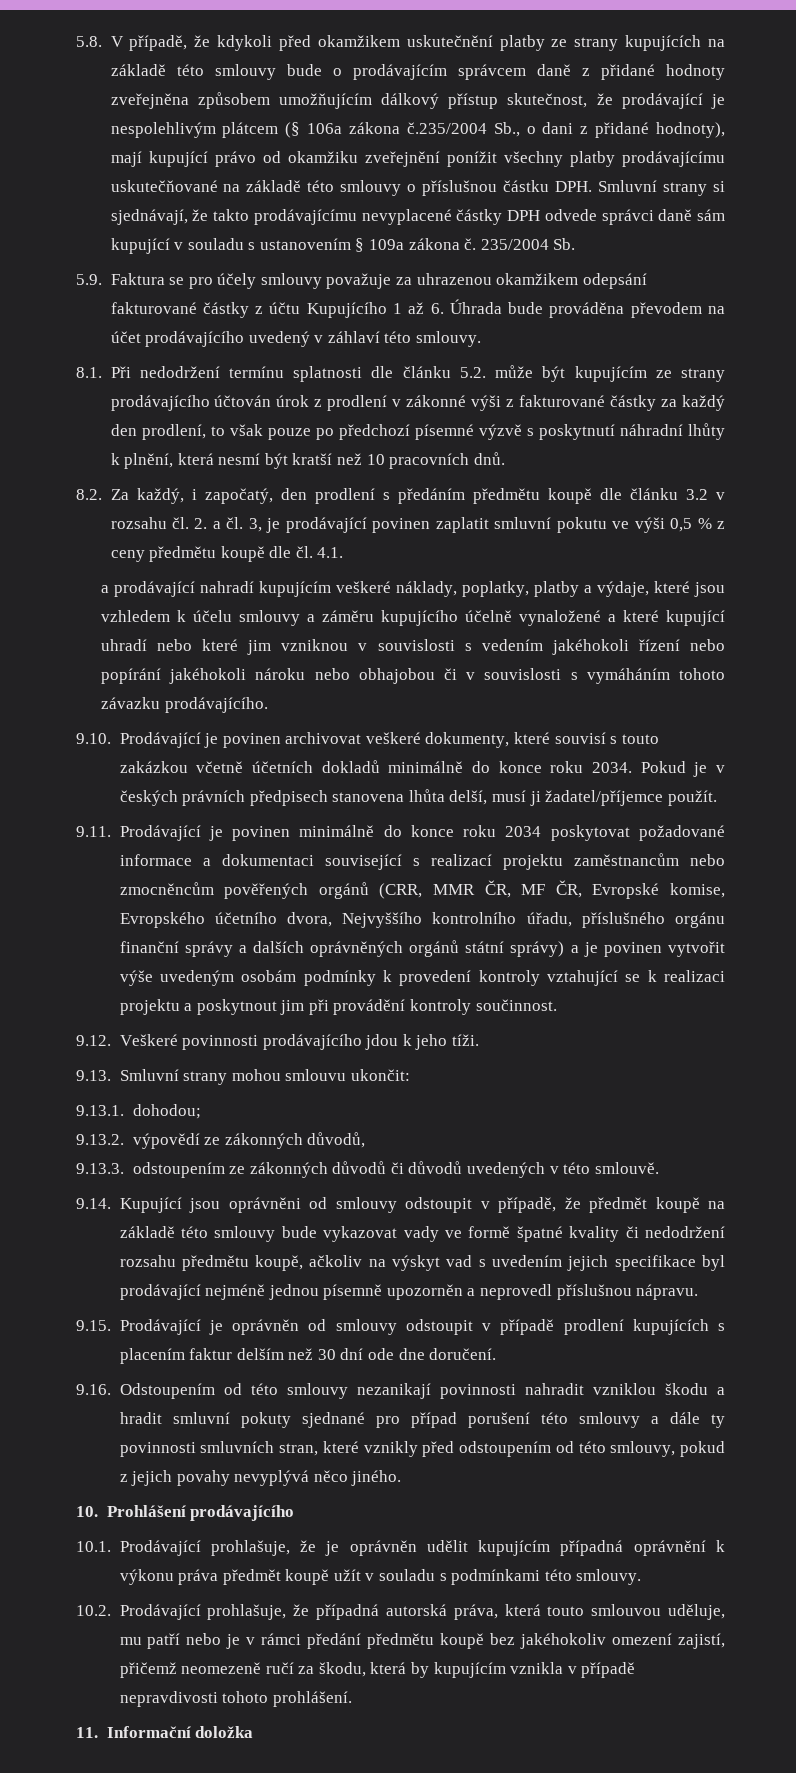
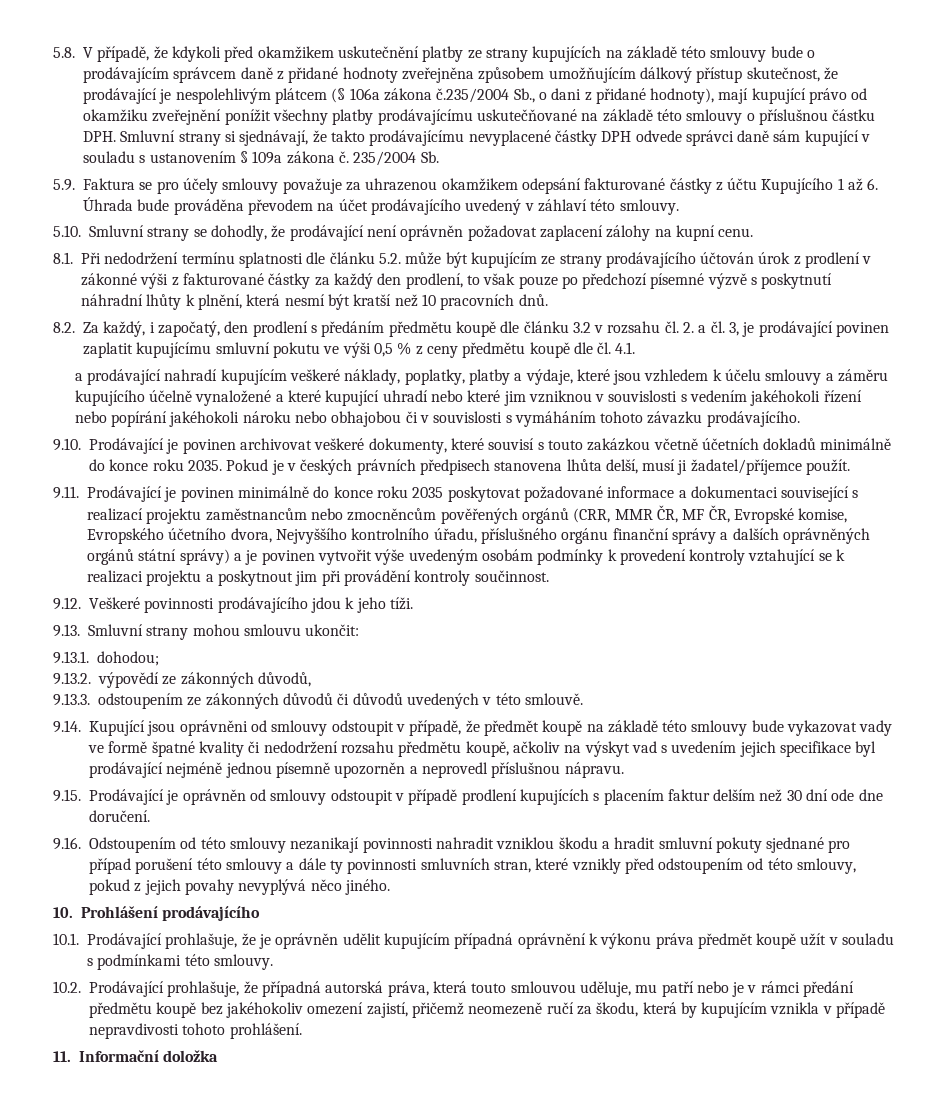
+ 5.10. Smluvní strany se dohodly, že prodávající není oprávněn požadovat zaplacení zálohy na kupní cenu.
- 8.2. Za každý, i započatý, den prodlení s předáním předmětu koupě dle článku 3.2 v rozsahu čl. 2. a čl. 3, je prodávající povinen zaplatit smluvní pokutu ve výši 0,5 % z ceny předmětu koupě dle čl. 4.1.
+ 8.2. Za každý, i započatý, den prodlení s předáním předmětu koupě dle článku 3.2 v rozsahu čl. 2. a čl. 3, je prodávající povinen zaplatit kupujícímu smluvní pokutu ve výši 0,5 % z ceny předmětu koupě dle čl. 4.1.
- 9.10. Prodávající je povinen archivovat veškeré dokumenty, které souvisí s touto zakázkou včetně účetních dokladů minimálně do konce roku 2034.
+ 9.10. Prodávající je povinen archivovat veškeré dokumenty, které souvisí s touto zakázkou včetně účetních dokladů minimálně do konce roku 2035.
- 9.11. Prodávající je povinen minimálně do konce roku 2034 poskytovat požadované informace a dokumentaci související s realizací projektu zaměstnancům nebo zmocněncům pověřených orgánů (CRR, MMR ČR, MF ČR, Evropské komise, Evropského účetního dvora, Nejvyššího kontrolního úřadu, příslušného orgánu finanční správy a dalších oprávněných orgánů státní správy) a je povinen vytvořit výše uvedeným osobám podmínky k provedení kontroly vztahující se k realizaci projektu a poskytnout jim při provádění kontroly součinnost.
+ 9.11. Prodávající je povinen minimálně do konce roku 2035 poskytovat požadované informace a dokumentaci související s realizací projektu zaměstnancům nebo zmocněncům pověřených orgánů (CRR, MMR ČR, MF ČR, Evropské komise, Evropského účetního dvora, Nejvyššího kontrolního úřadu, příslušného orgánu finanční správy a dalších oprávněných orgánů státní správy) a je povinen vytvořit výše uvedeným osobám podmínky k provedení kontroly vztahující se k realizaci projektu a poskytnout jim při provádění kontroly součinnost.

